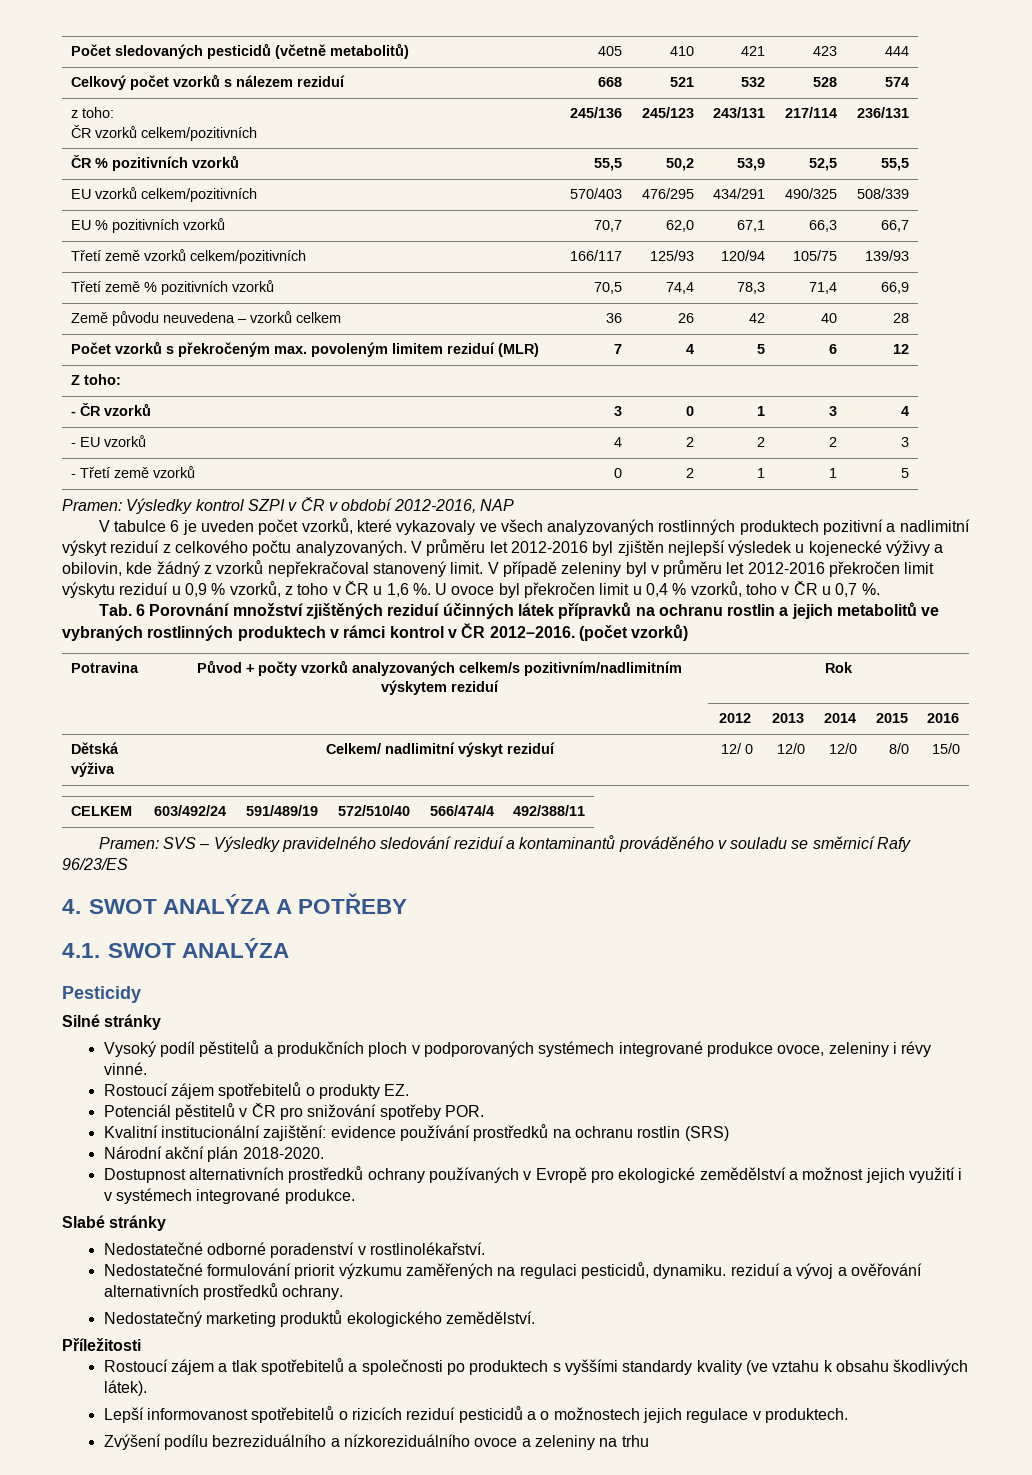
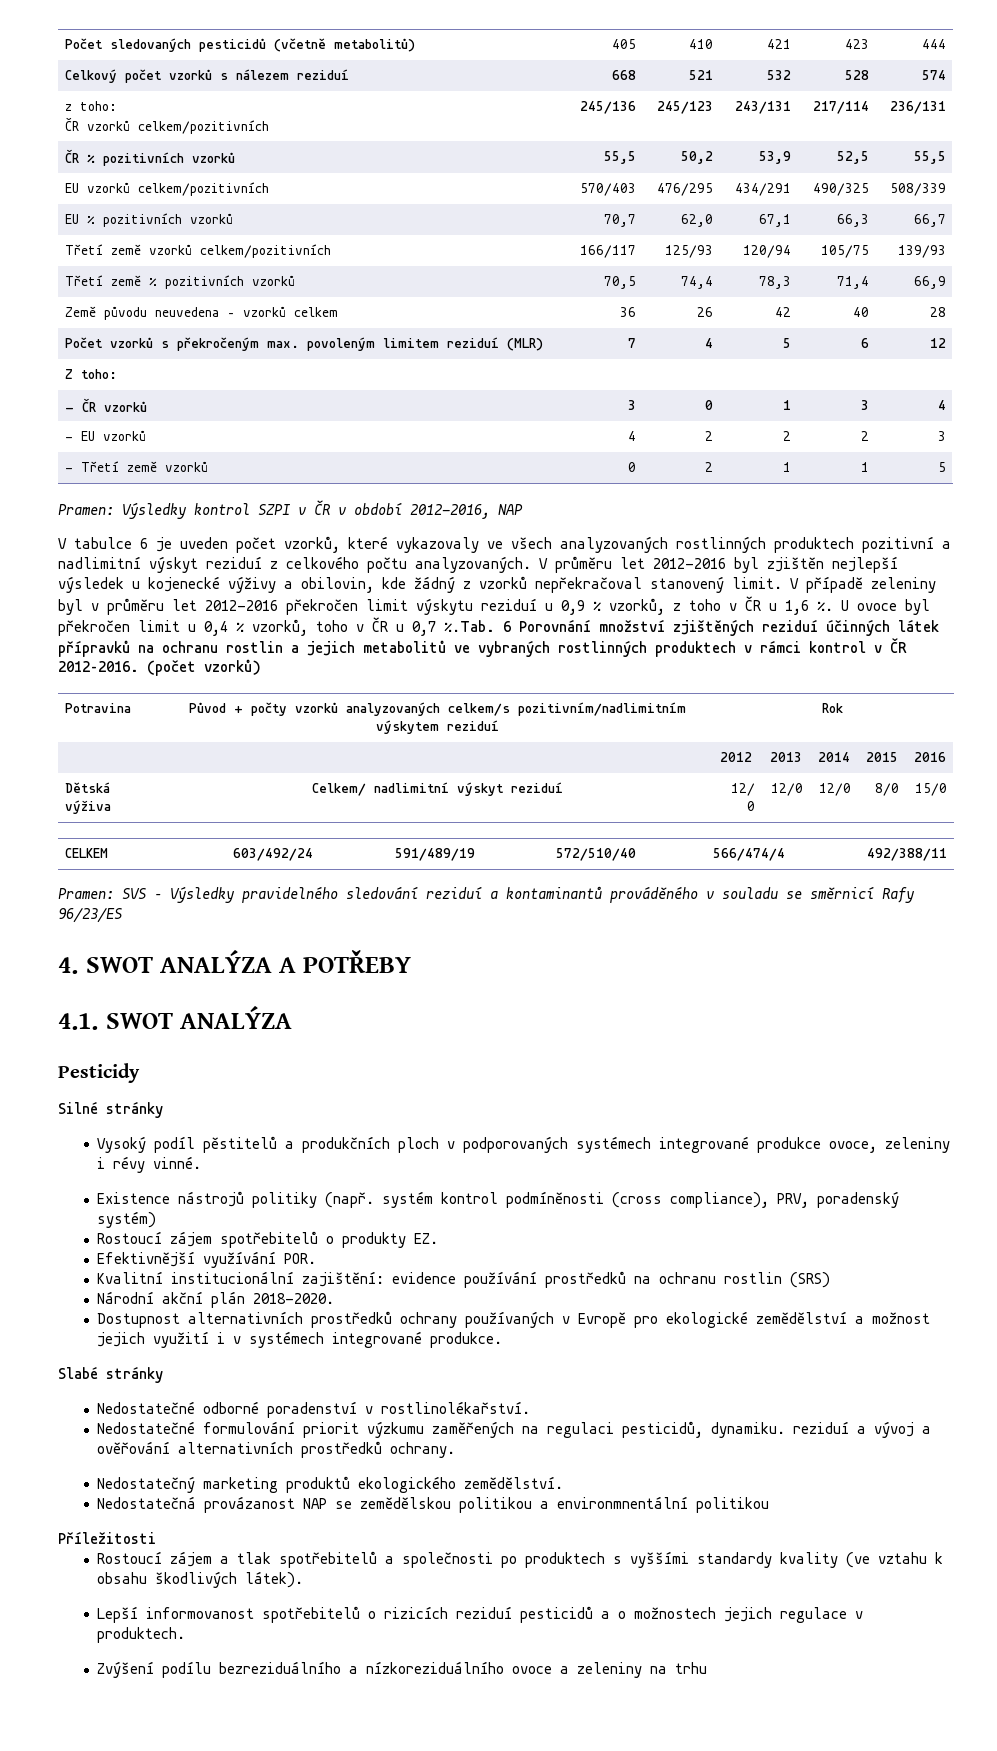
- U ovoce byl překročen limit u 0,4 % vzorků, toho v ČR u 0,7 %.
- Tab. 6 Porovnání množství zjištěných reziduí účinných látek přípravků na ochranu rostlin a jejich metabolitů ve vybraných rostlinných produktech v rámci kontrol v ČR 2012–2016.
+ U ovoce byl překročen limit u 0,4 % vzorků, toho v ČR u 0,7 %.Tab. 6 Porovnání množství zjištěných reziduí účinných látek přípravků na ochranu rostlin a jejich metabolitů ve vybraných rostlinných produktech v rámci kontrol v ČR 2012–2016.
+ Existence nástrojů politiky (např. systém kontrol podmíněnosti (cross compliance), PRV, poradenský systém)
- Potenciál pěstitelů v ČR pro snižování spotřeby POR.
+ Efektivnější využívání POR.
+ Nedostatečná provázanost NAP se zemědělskou politikou a environmnentální politikou

